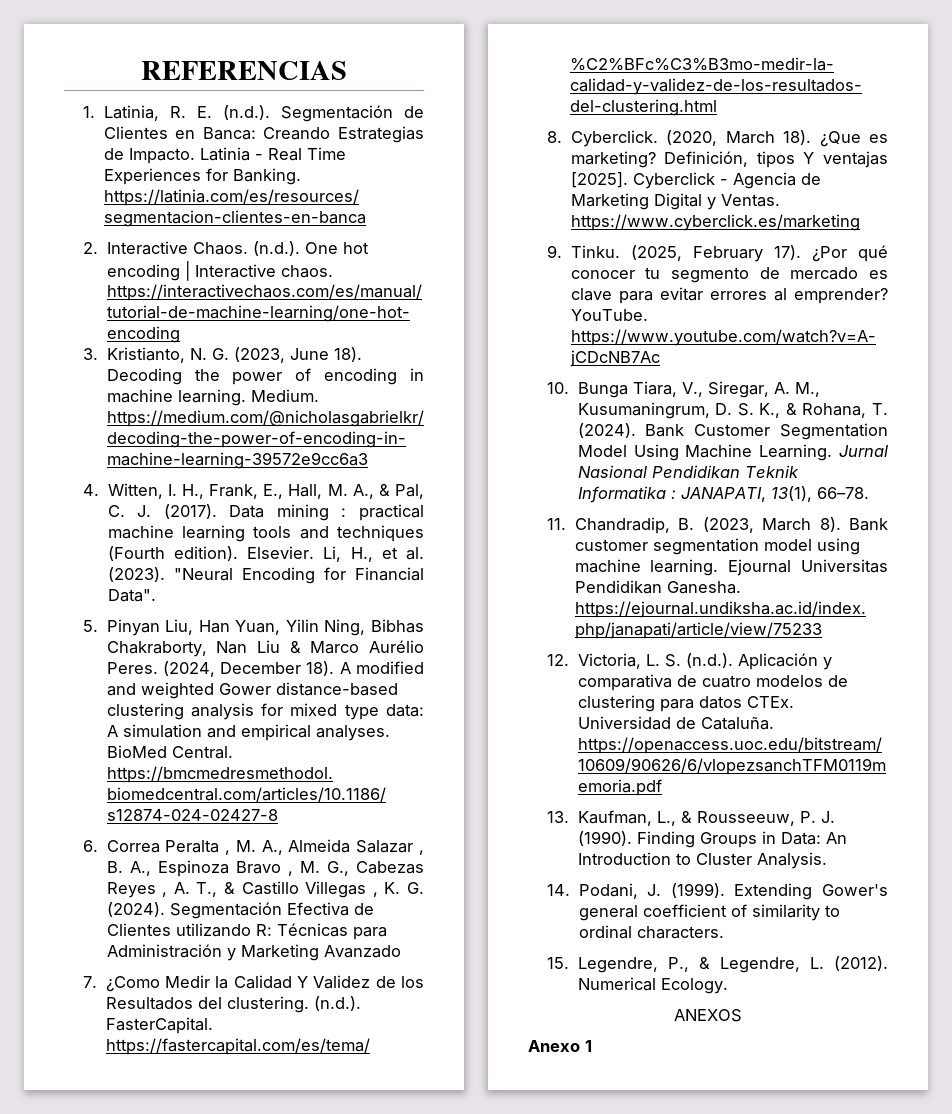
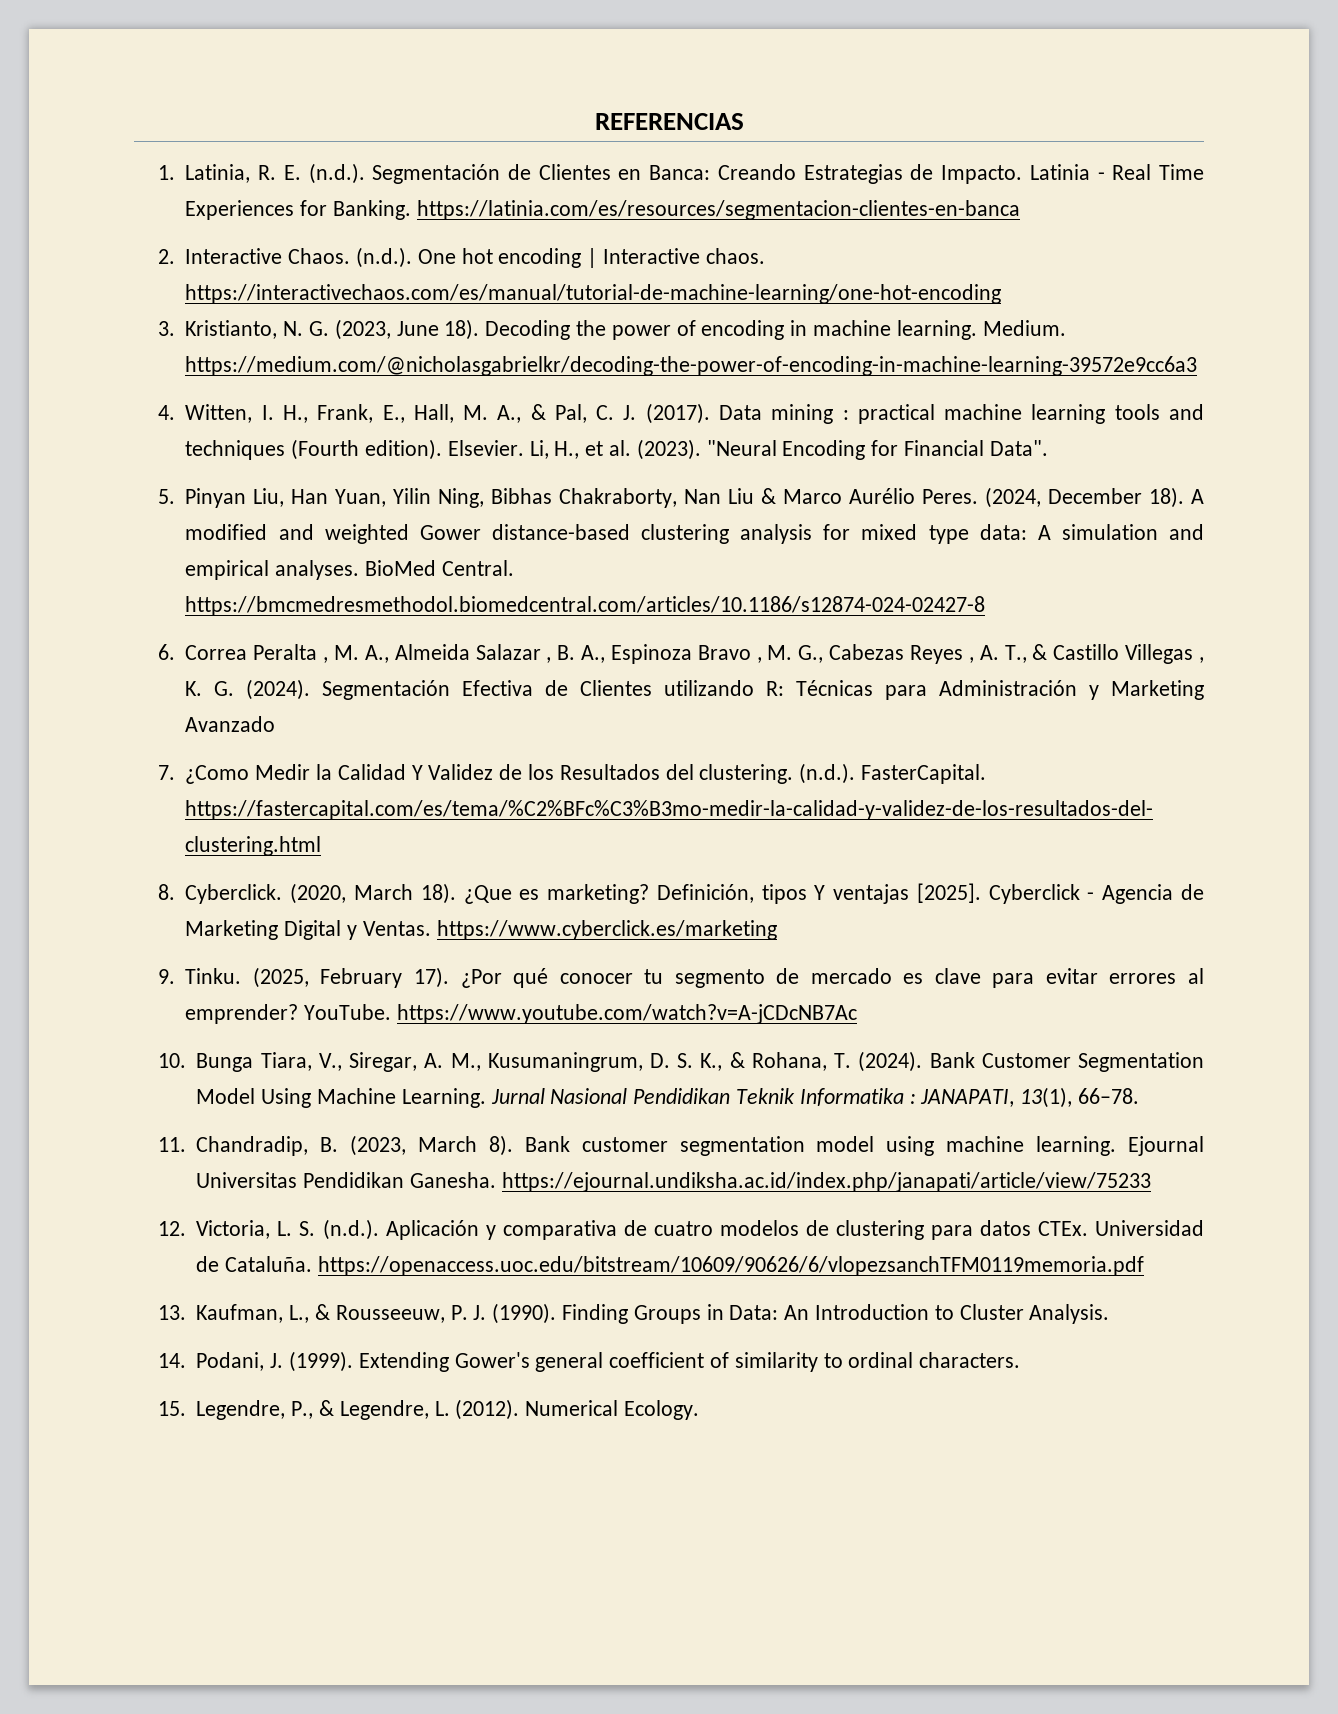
- ANEXOS
- Anexo 1

